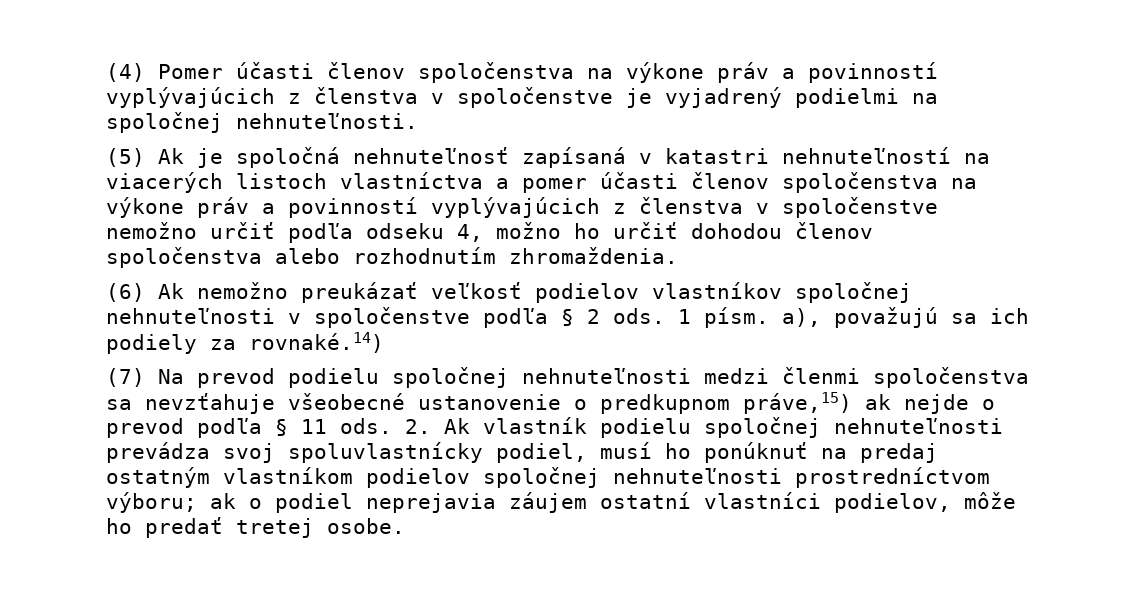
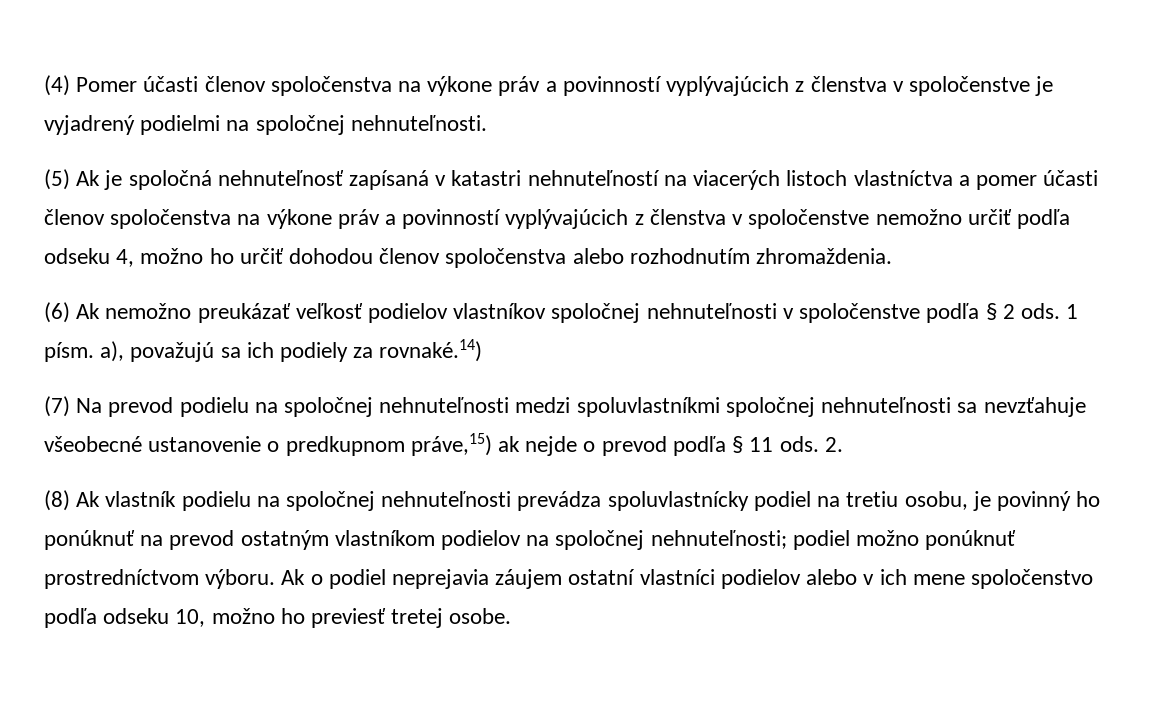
- (7) Na prevod podielu spoločnej nehnuteľnosti medzi členmi spoločenstva sa nevzťahuje všeobecné ustanovenie o predkupnom práve,15) ak nejde o prevod podľa § 11 ods.
+ (7) Na prevod podielu na spoločnej nehnuteľnosti medzi spoluvlastníkmi spoločnej nehnuteľnosti sa nevzťahuje všeobecné ustanovenie o predkupnom práve,15) ak nejde o prevod podľa § 11 ods.
- 2. Ak vlastník podielu spoločnej nehnuteľnosti prevádza svoj spoluvlastnícky podiel, musí ho ponúknuť na predaj ostatným vlastníkom podielov spoločnej nehnuteľnosti prostredníctvom výboru; ak o podiel neprejavia záujem ostatní vlastníci podielov, môže ho predať tretej osobe.
+ 2.
+ (8) Ak vlastník podielu na spoločnej nehnuteľnosti prevádza spoluvlastnícky podiel na tretiu osobu, je povinný ho ponúknuť na prevod ostatným vlastníkom podielov na spoločnej nehnuteľnosti; podiel možno ponúknuť prostredníctvom výboru. Ak o podiel neprejavia záujem ostatní vlastníci podielov alebo v ich mene spoločenstvo podľa odseku 10, možno ho previesť tretej osobe.

